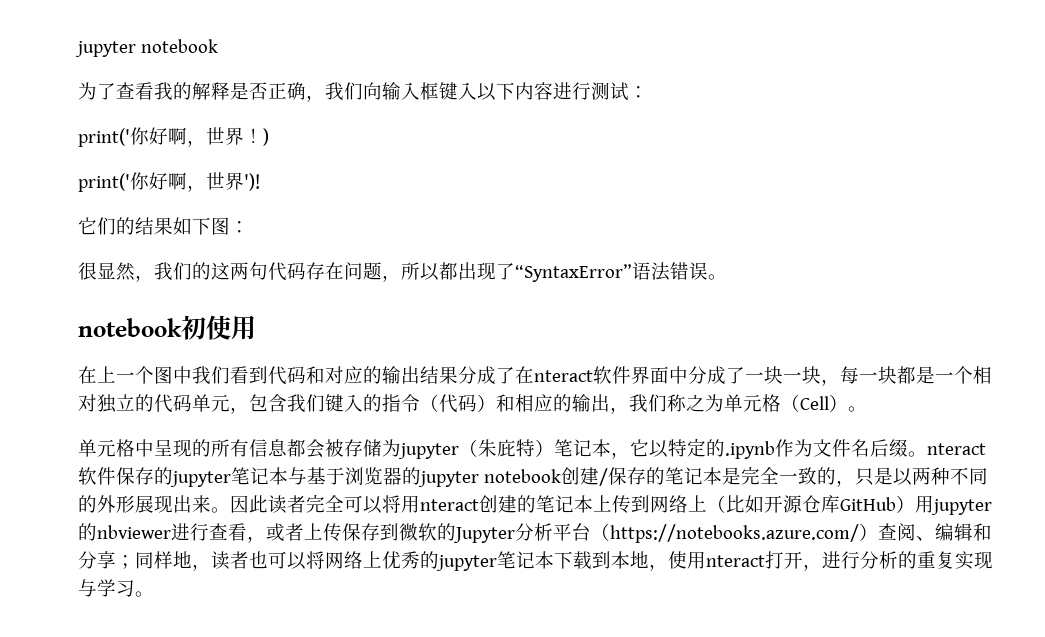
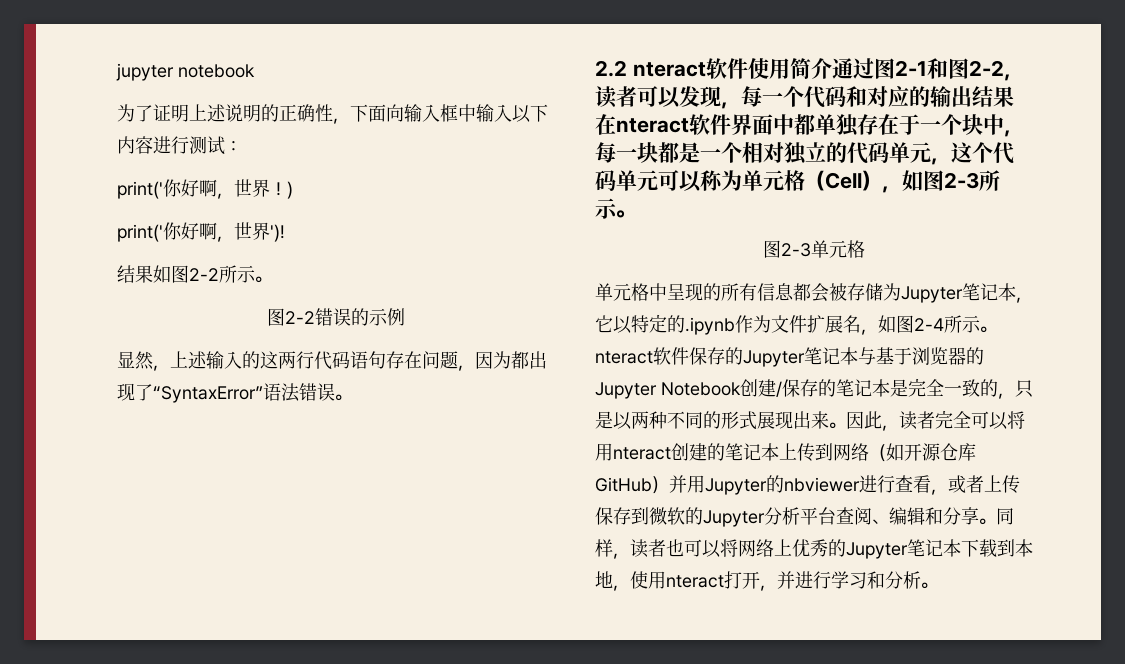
- 为了查看我的解释是否正确，我们向输入框键入以下内容进行测试：
+ 为了证明上述说明的正确性，下面向输入框中输入以下内容进行测试：
- 它们的结果如下图：
- 很显然，我们的这两句代码存在问题，所以都出现了“SyntaxError”语法错误。
+ 结果如图2-2所示。
+ 图2-2错误的示例
+ 显然，上述输入的这两行代码语句存在问题，因为都出现了“SyntaxError”语法错误。
- notebook初使用
- 在上一个图中我们看到代码和对应的输出结果分成了在nteract软件界面中分成了一块一块，每一块都是一个相对独立的代码单元，包含我们键入的指令（代码）和相应的输出，我们称之为单元格（Cell）。
+ 2.2 nteract软件使用简介通过图2-1和图2-2，读者可以发现，每一个代码和对应的输出结果在nteract软件界面中都单独存在于一个块中，每一块都是一个相对独立的代码单元，这个代码单元可以称为单元格（Cell），如图2-3所示。
+ 图2-3单元格
- 单元格中呈现的所有信息都会被存储为jupyter（朱庇特）笔记本，它以特定的.ipynb作为文件名后缀。nteract软件保存的jupyter笔记本与基于浏览器的jupyter notebook创建/保存的笔记本是完全一致的，只是以两种不同的外形展现出来。
+ 单元格中呈现的所有信息都会被存储为Jupyter笔记本，它以特定的.ipynb作为文件扩展名，如图2-4所示。nteract软件保存的Jupyter笔记本与基于浏览器的Jupyter Notebook创建/保存的笔记本是完全一致的，只是以两种不同的形式展现出来。
- 因此读者完全可以将用nteract创建的笔记本上传到网络上（比如开源仓库GitHub）用jupyter的nbviewer进行查看，或者上传保存到微软的Jupyter分析平台（https://notebooks.azure.com/）查阅、编辑和分享；同样地，读者也可以将网络上优秀的jupyter笔记本下载到本地，使用nteract打开，进行分析的重复实现与学习。
+ 因此，读者完全可以将用nteract创建的笔记本上传到网络（如开源仓库GitHub）并用Jupyter的nbviewer进行查看，或者上传保存到微软的Jupyter分析平台查阅、编辑和分享。同样，读者也可以将网络上优秀的Jupyter笔记本下载到本地，使用nteract打开，并进行学习和分析。

